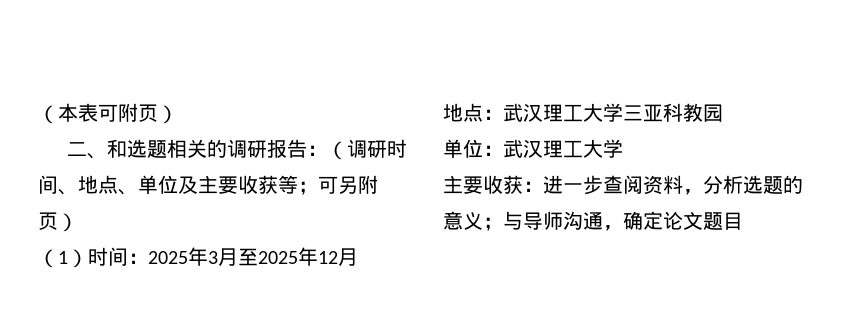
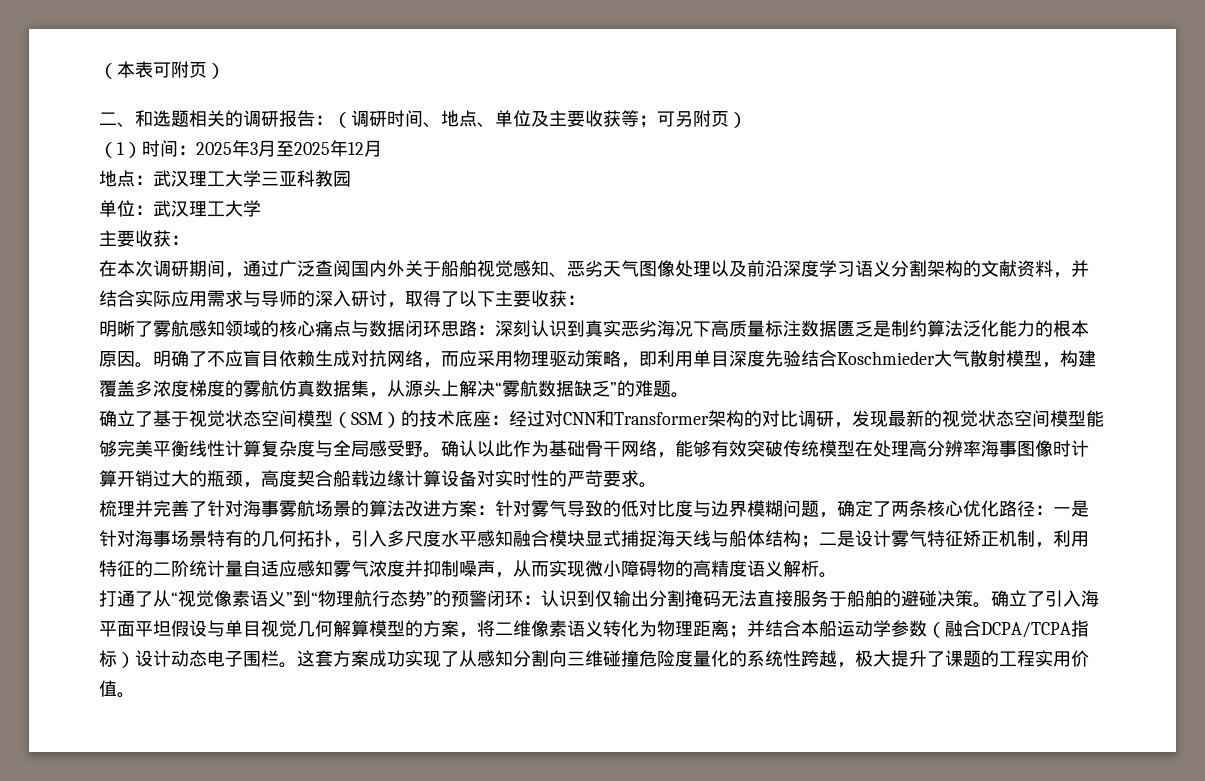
  单位：武汉理工大学
- 主要收获：进一步查阅资料，分析选题的意义；与导师沟通，确定论文题目
+ 主要收获：
+ 在本次调研期间，通过广泛查阅国内外关于船舶视觉感知、恶劣天气图像处理以及前沿深度学习语义分割架构的文献资料，并结合实际应用需求与导师的深入研讨，取得了以下主要收获：
+ 明晰了雾航感知领域的核心痛点与数据闭环思路：深刻认识到真实恶劣海况下高质量标注数据匮乏是制约算法泛化能力的根本原因。明确了不应盲目依赖生成对抗网络，而应采用物理驱动策略，即利用单目深度先验结合Koschmieder大气散射模型，构建覆盖多浓度梯度的雾航仿真数据集，从源头上解决“雾航数据缺乏”的难题。
+ 确立了基于视觉状态空间模型（SSM）的技术底座：经过对CNN和Transformer架构的对比调研，发现最新的视觉状态空间模型能够完美平衡线性计算复杂度与全局感受野。确认以此作为基础骨干网络，能够有效突破传统模型在处理高分辨率海事图像时计算开销过大的瓶颈，高度契合船载边缘计算设备对实时性的严苛要求。
+ 梳理并完善了针对海事雾航场景的算法改进方案：针对雾气导致的低对比度与边界模糊问题，确定了两条核心优化路径：一是针对海事场景特有的几何拓扑，引入多尺度水平感知融合模块显式捕捉海天线与船体结构；二是设计雾气特征矫正机制，利用特征的二阶统计量自适应感知雾气浓度并抑制噪声，从而实现微小障碍物的高精度语义解析。
+ 打通了从“视觉像素语义”到“物理航行态势”的预警闭环：认识到仅输出分割掩码无法直接服务于船舶的避碰决策。确立了引入海平面平坦假设与单目视觉几何解算模型的方案，将二维像素语义转化为物理距离；并结合本船运动学参数（融合DCPA/TCPA指标）设计动态电子围栏。这套方案成功实现了从感知分割向三维碰撞危险度量化的系统性跨越，极大提升了课题的工程实用价值。

